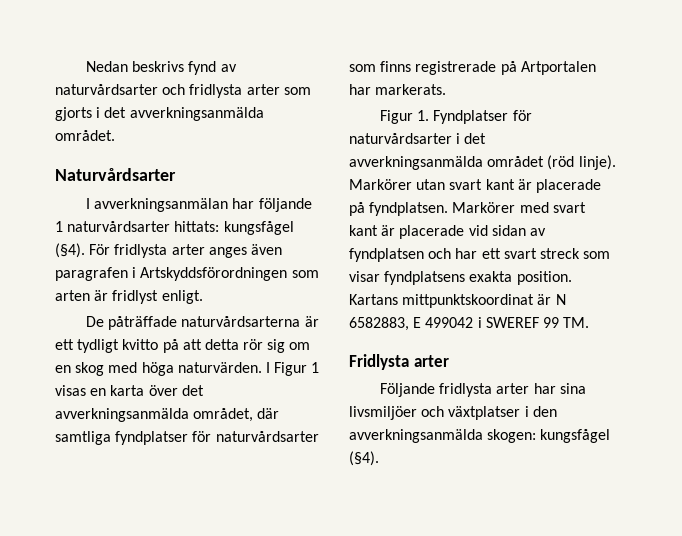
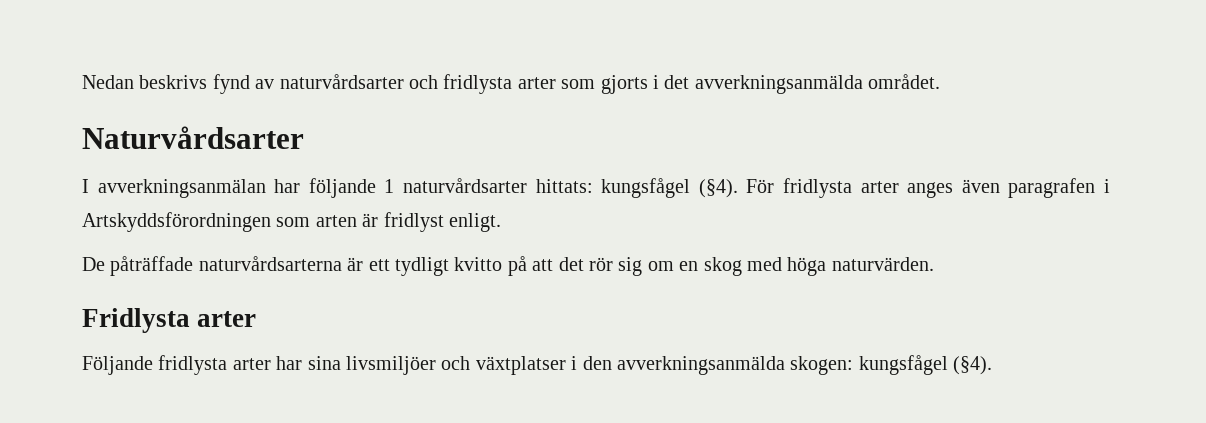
- De påträffade naturvårdsarterna är ett tydligt kvitto på att detta rör sig om en skog med höga naturvärden. I Figur 1 visas en karta över det avverkningsanmälda området, där samtliga fyndplatser för naturvårdsarter som finns registrerade på Artportalen har markerats.
- Figur 1. Fyndplatser för naturvårdsarter i det avverkningsanmälda området (röd linje). Markörer utan svart kant är placerade på fyndplatsen. Markörer med svart kant är placerade vid sidan av fyndplatsen och har ett svart streck som visar fyndplatsens exakta position. Kartans mittpunktskoordinat är N 6582883, E 499042 i SWEREF 99 TM.
+ De påträffade naturvårdsarterna är ett tydligt kvitto på att det rör sig om en skog med höga naturvärden.

